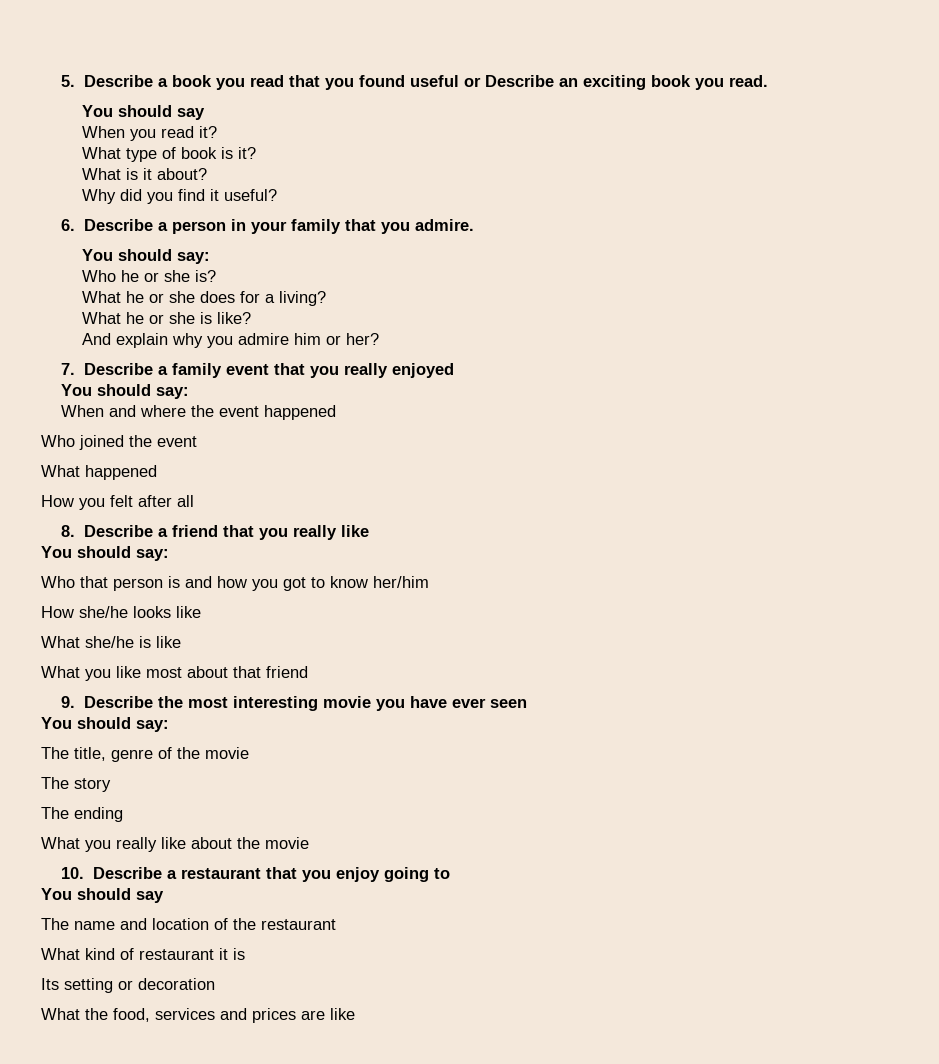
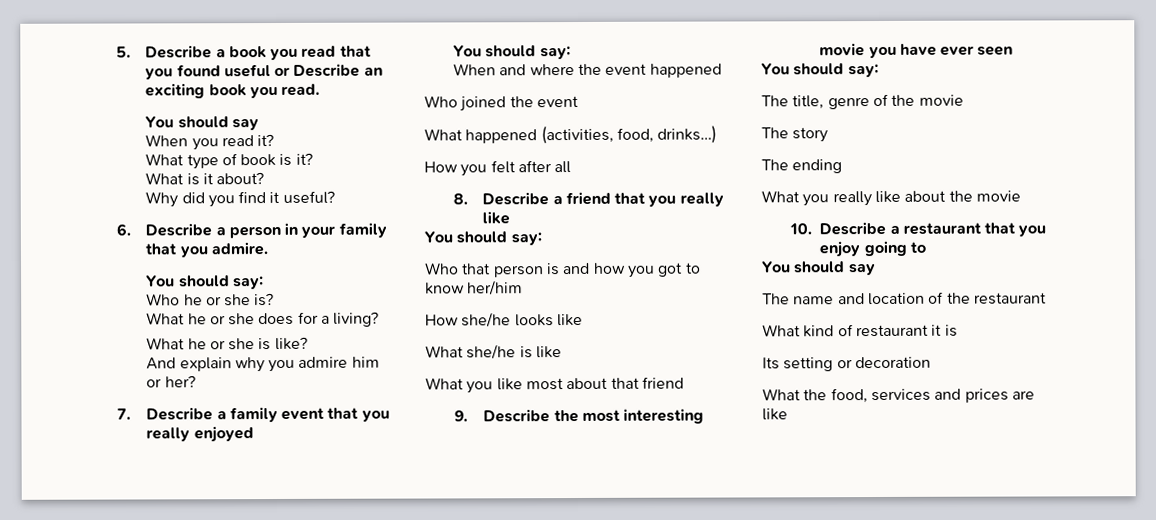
- What happened
+ What happened (activities, food, drinks…)

